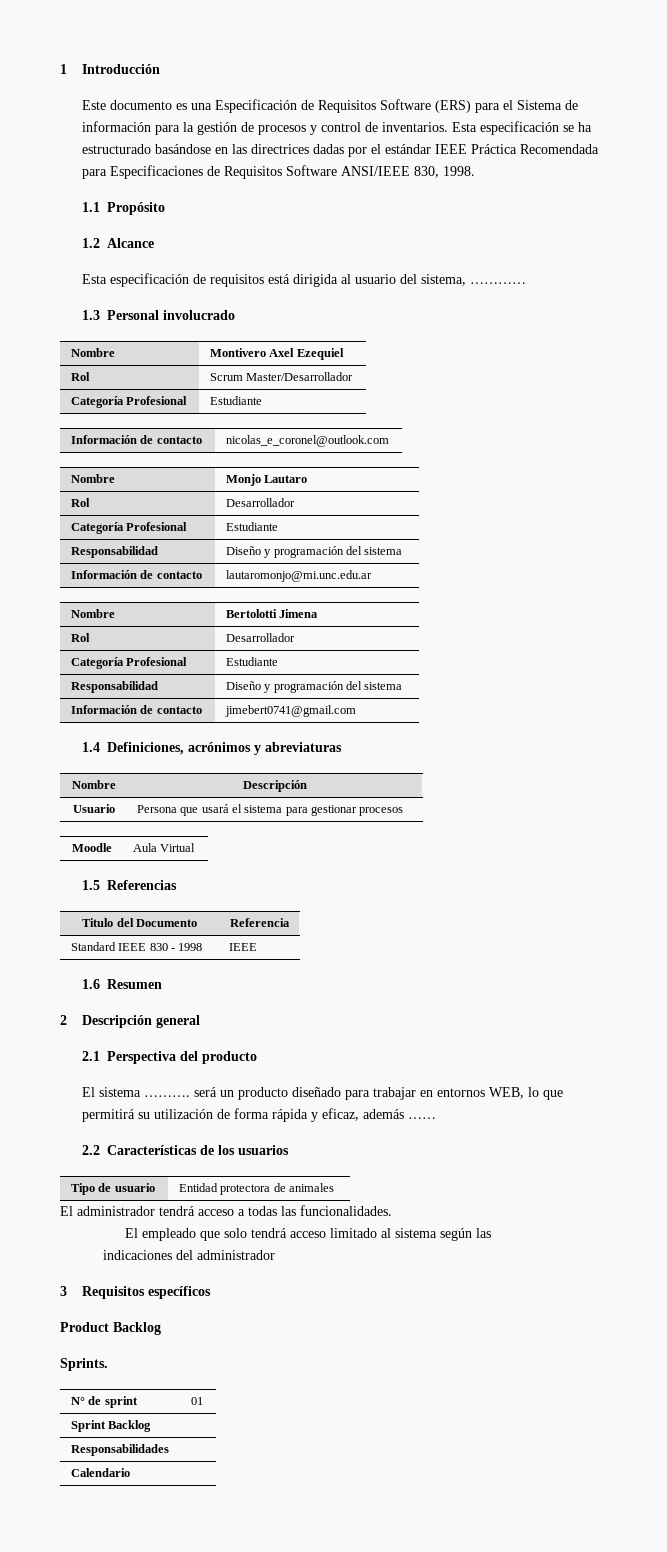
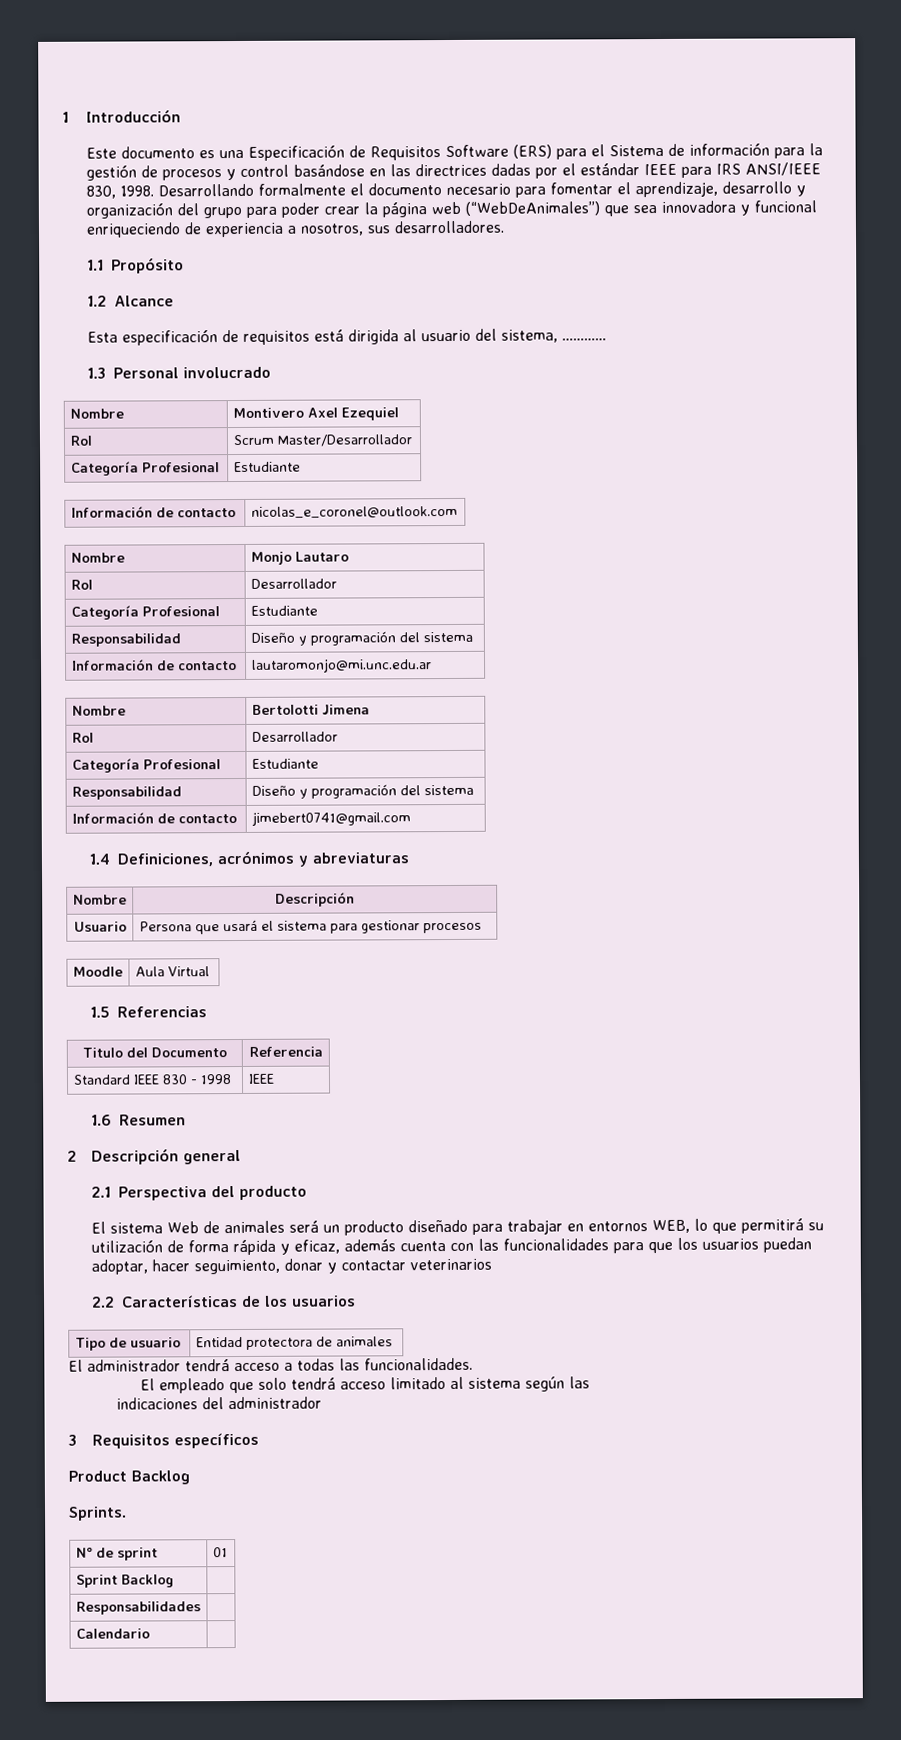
- Este documento es una Especificación de Requisitos Software (ERS) para el Sistema de información para la gestión de procesos y control de inventarios. Esta especificación se ha estructurado basándose en las directrices dadas por el estándar IEEE Práctica Recomendada para Especificaciones de Requisitos Software ANSI/IEEE 830, 1998.
+ Este documento es una Especificación de Requisitos Software (ERS) para el Sistema de información para la gestión de procesos y control basándose en las directrices dadas por el estándar IEEE para IRS ANSI/IEEE 830, 1998. Desarrollando formalmente el documento necesario para fomentar el aprendizaje, desarrollo y organización del grupo para poder crear la página web (“WebDeAnimales”) que sea innovadora y funcional enriqueciendo de experiencia a nosotros, sus desarrolladores.
- El sistema ………. será un producto diseñado para trabajar en entornos WEB, lo que permitirá su utilización de forma rápida y eficaz, además ……
+ El sistema Web de animales será un producto diseñado para trabajar en entornos WEB, lo que permitirá su utilización de forma rápida y eficaz, además cuenta con las funcionalidades para que los usuarios puedan adoptar, hacer seguimiento, donar y contactar veterinarios

